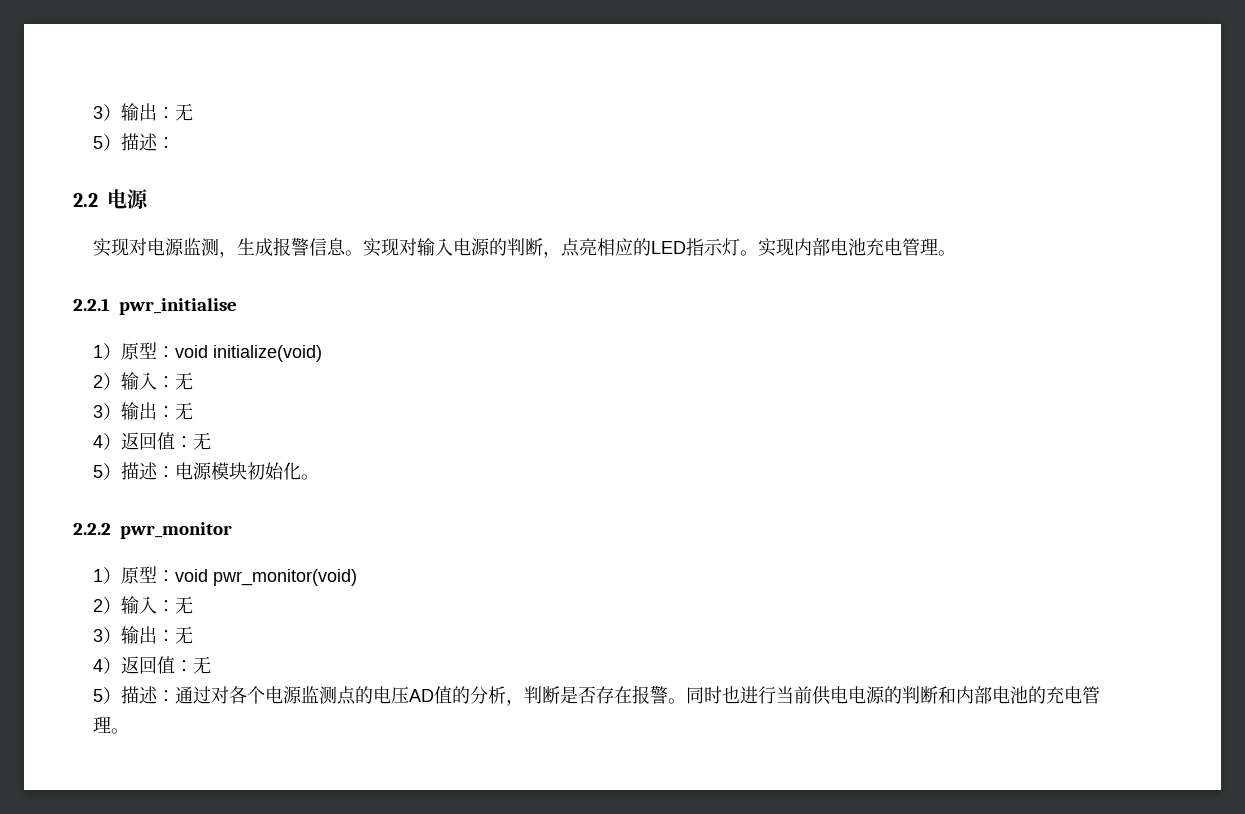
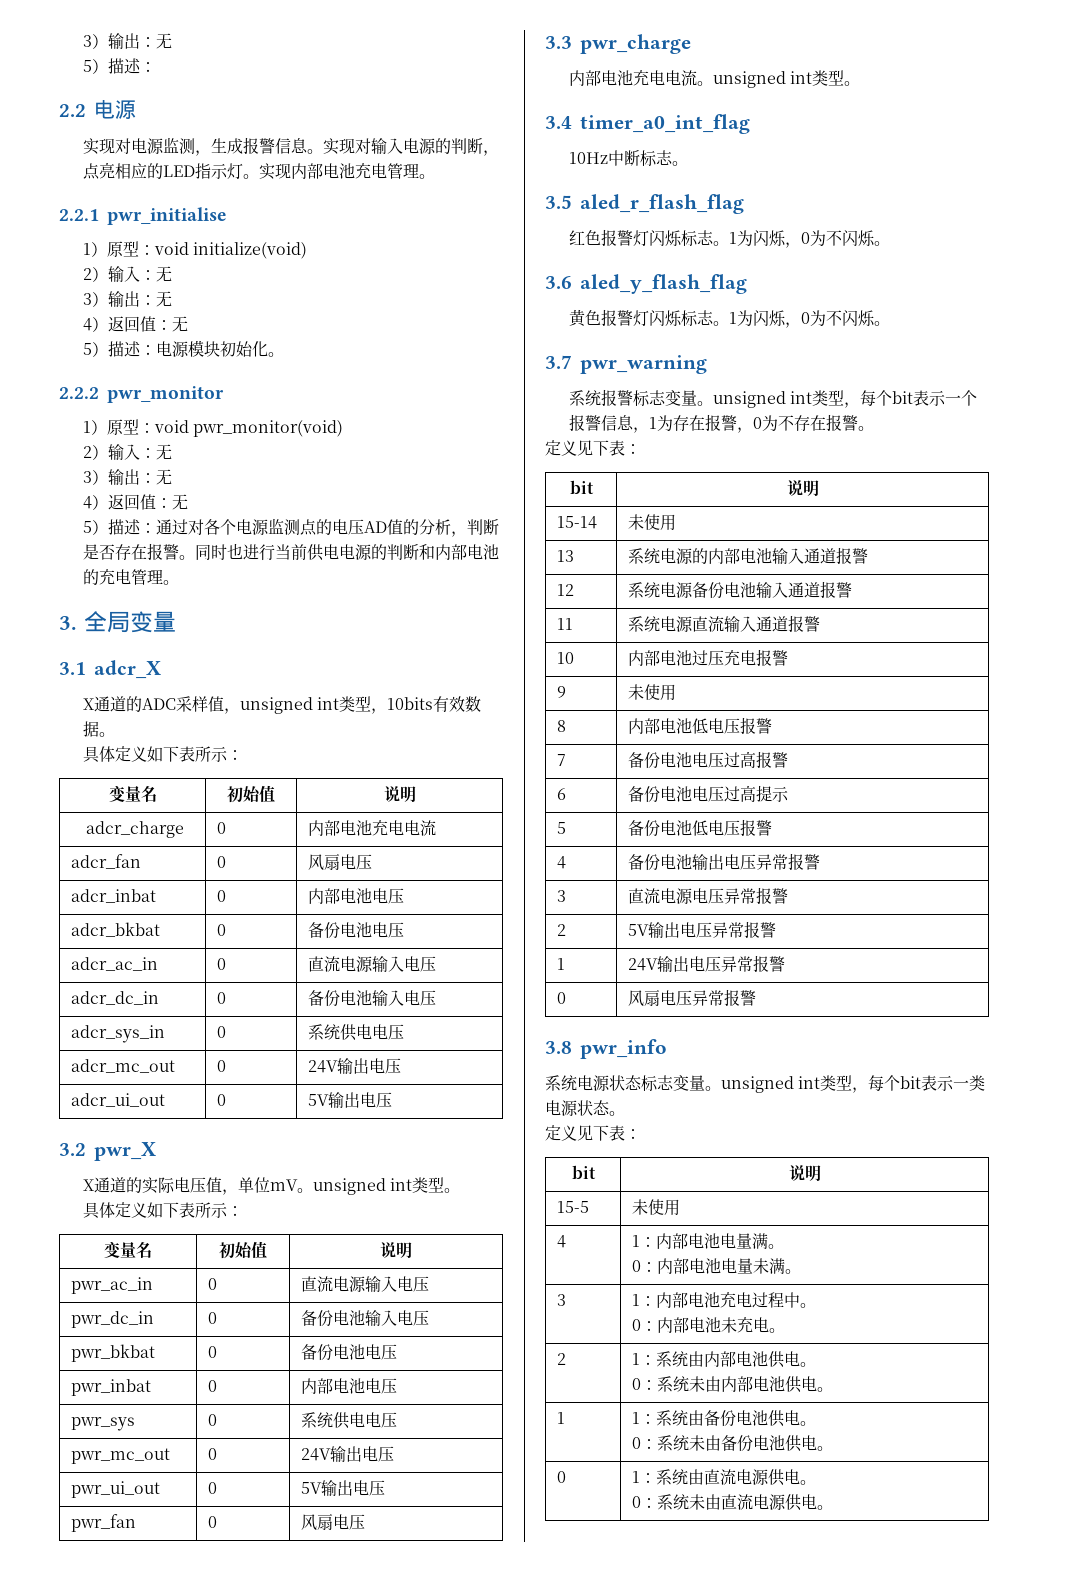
+ 3.全局变量
+ 3.1 adcr_X
+ X通道的ADC采样值，unsigned int类型，10bits有效数据。
+ 具体定义如下表所示：
+ 变量名 | 初始值 | 说明
+ adcr_charge | 0 | 内部电池充电电流
+ adcr_fan | 0 | 风扇电压
+ adcr_inbat | 0 | 内部电池电压
+ adcr_bkbat | 0 | 备份电池电压
+ adcr_ac_in | 0 | 直流电源输入电压
+ adcr_dc_in | 0 | 备份电池输入电压
+ adcr_sys_in | 0 | 系统供电电压
+ adcr_mc_out | 0 | 24V输出电压
+ adcr_ui_out | 0 | 5V输出电压
+ 3.2 pwr_X
+ X通道的实际电压值，单位mV。unsigned int类型。
+ 具体定义如下表所示：
+ 变量名 | 初始值 | 说明
+ pwr_ac_in | 0 | 直流电源输入电压
+ pwr_dc_in | 0 | 备份电池输入电压
+ pwr_bkbat | 0 | 备份电池电压
+ pwr_inbat | 0 | 内部电池电压
+ pwr_sys | 0 | 系统供电电压
+ pwr_mc_out | 0 | 24V输出电压
+ pwr_ui_out | 0 | 5V输出电压
+ pwr_fan | 0 | 风扇电压
+ 3.3 pwr_charge
+ 内部电池充电电流。unsigned int类型。
+ 3.4 timer_a0_int_flag
+ 10Hz中断标志。
+ 3.5 aled_r_flash_flag
+ 红色报警灯闪烁标志。1为闪烁，0为不闪烁。
+ 3.6 aled_y_flash_flag
+ 黄色报警灯闪烁标志。1为闪烁，0为不闪烁。
+ 3.7 pwr_warning
+ 系统报警标志变量。unsigned int类型，每个bit表示一个报警信息，1为存在报警，0为不存在报警。
+ 定义见下表：
+ bit | 说明
+ 15-14 | 未使用
+ 13 | 系统电源的内部电池输入通道报警
+ 12 | 系统电源备份电池输入通道报警
+ 11 | 系统电源直流输入通道报警
+ 10 | 内部电池过压充电报警
+ 9 | 未使用
+ 8 | 内部电池低电压报警
+ 7 | 备份电池电压过高报警
+ 6 | 备份电池电压过高提示
+ 5 | 备份电池低电压报警
+ 4 | 备份电池输出电压异常报警
+ 3 | 直流电源电压异常报警
+ 2 | 5V输出电压异常报警
+ 1 | 24V输出电压异常报警
+ 0 | 风扇电压异常报警
+ 3.8 pwr_info
+ 系统电源状态标志变量。unsigned int类型，每个bit表示一类电源状态。
+ 定义见下表：
+ bit | 说明
+ 15-5 | 未使用
+ 4 | 1：内部电池电量满。
+ 0：内部电池电量未满。
+ 3 | 1：内部电池充电过程中。
+ 0：内部电池未充电。
+ 2 | 1：系统由内部电池供电。
+ 0：系统未由内部电池供电。
+ 1 | 1：系统由备份电池供电。
+ 0：系统未由备份电池供电。
+ 0 | 1：系统由直流电源供电。
+ 0：系统未由直流电源供电。

